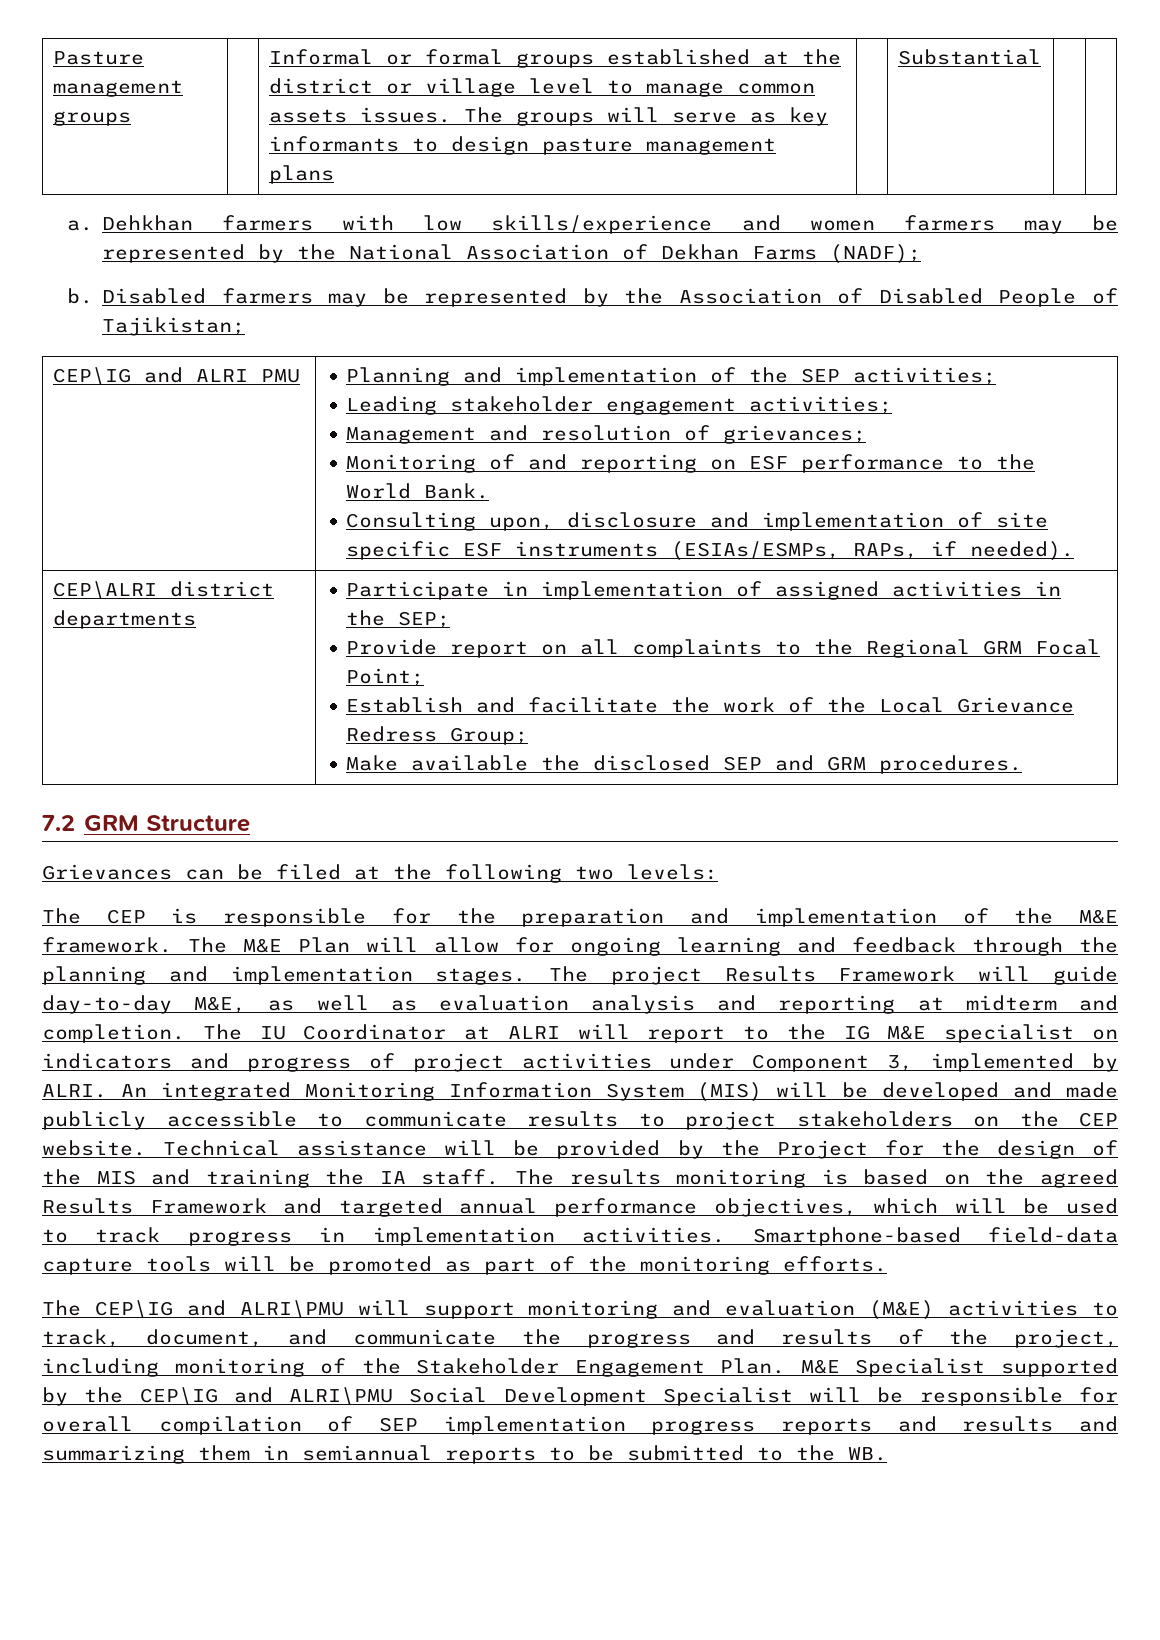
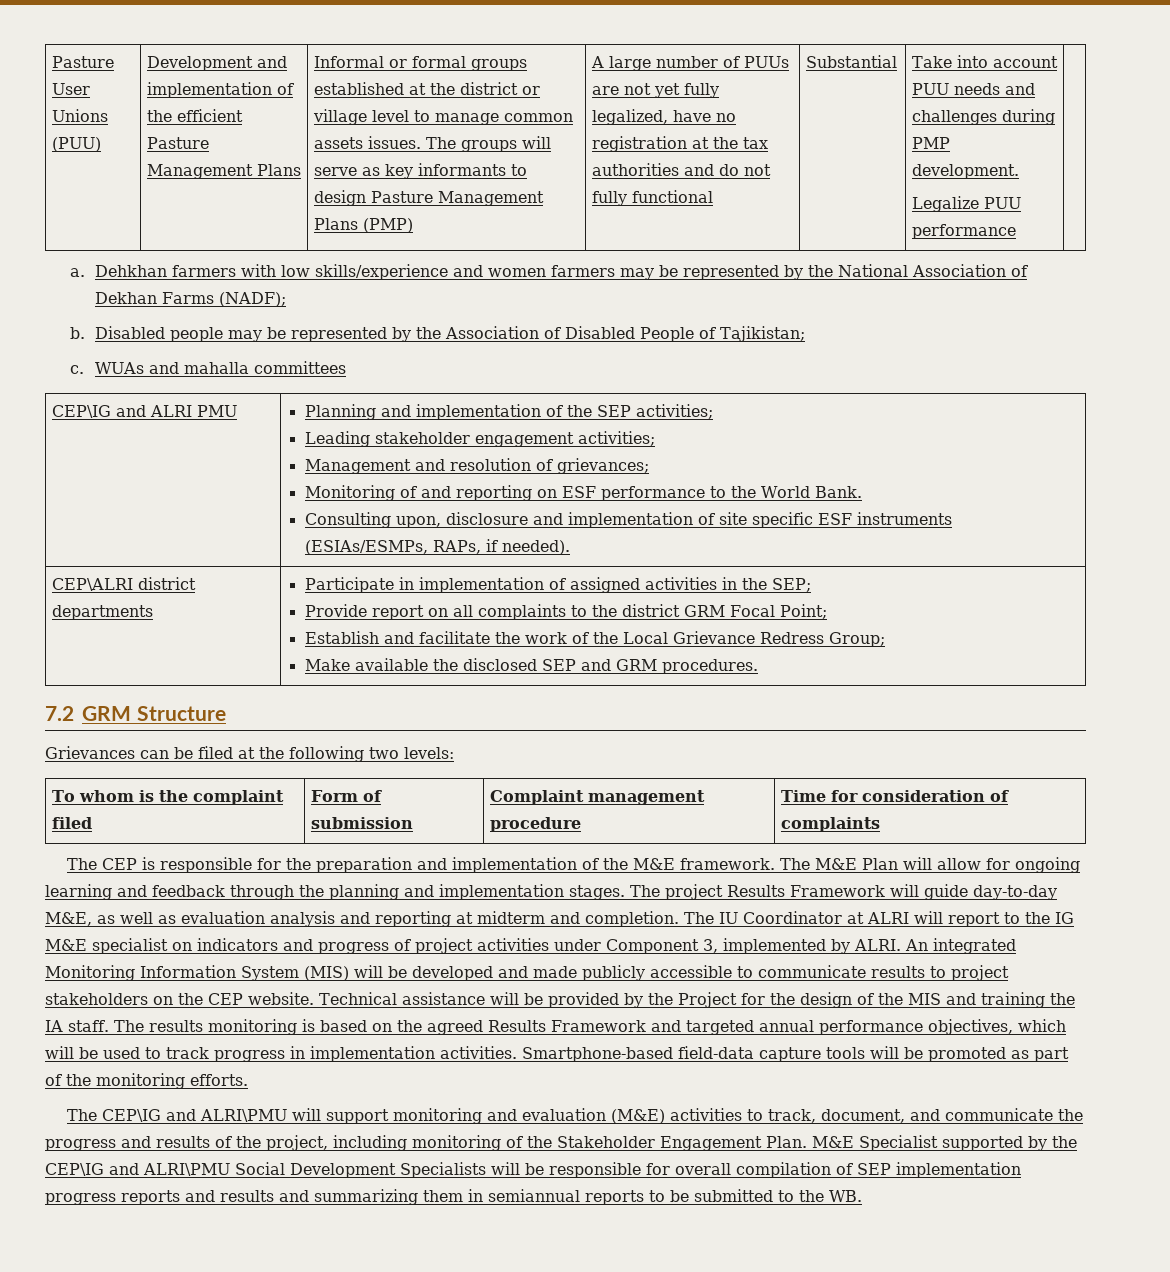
- Pasture management groups
+ Pasture User Unions (PUU) | Development and implementation of the efficient Pasture Management Plans
- The groups will serve as key informants to design pasture management plans | | Substantial
+ The groups will serve as key informants to design Pasture Management Plans (PMP) | A large number of PUUs are not yet fully legalized, have no registration at the tax authorities and do not fully functional | Substantial | Take into account PUU needs and challenges during PMP development.
+ Legalize PUU performance
- Disabled farmers may be represented by the Association of Disabled People of Tajikistan;
+ Disabled people may be represented by the Association of Disabled People of Tajikistan;
+ c. WUAs and mahalla committees
- Provide report on all complaints to the Regional GRM Focal Point;
+ Provide report on all complaints to the district GRM Focal Point;
+ To whom is the complaint filed | Form of submission | Complaint management procedure | Time for consideration of complaints
- M&E Specialist supported by the CEP\IG and ALRI\PMU Social Development Specialist will be responsible for overall compilation of SEP implementation progress reports and results and summarizing them in semiannual reports to be submitted to the WB.
+ M&E Specialist supported by the CEP\IG and ALRI\PMU Social Development Specialists will be responsible for overall compilation of SEP implementation progress reports and results and summarizing them in semiannual reports to be submitted to the WB.

